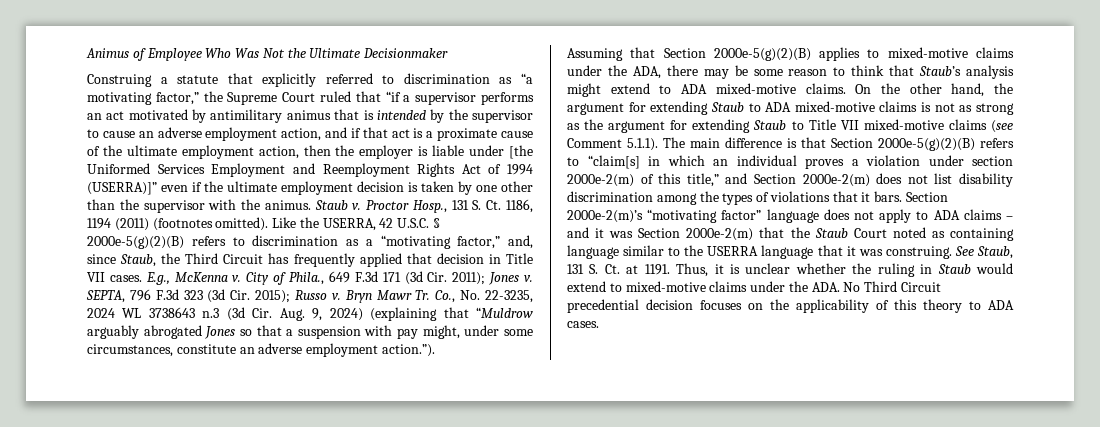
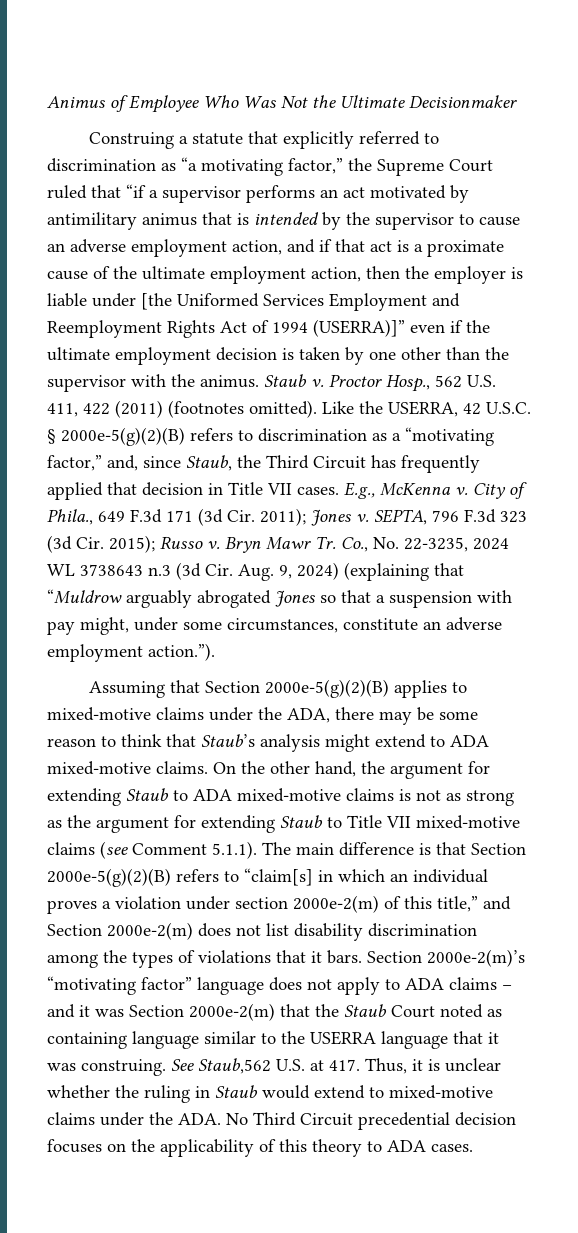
- Proctor Hosp., 131 S. Ct. 1186, 1194 (2011) (footnotes omitted).
+ Proctor Hosp., 562 U.S. 411, 422 (2011) (footnotes omitted).
- See Staub, 131 S. Ct. at 1191. Thus, it is unclear whether the ruling in Staub would extend to mixed-motive claims under the ADA. No Third Circuit precedential decision focuses on the applicability of this theory to ADA cases.
+ See Staub,562 U.S. at 417. Thus, it is unclear whether the ruling in Staub would extend to mixed-motive claims under the ADA. No Third Circuit precedential decision focuses on the applicability of this theory to ADA cases.

